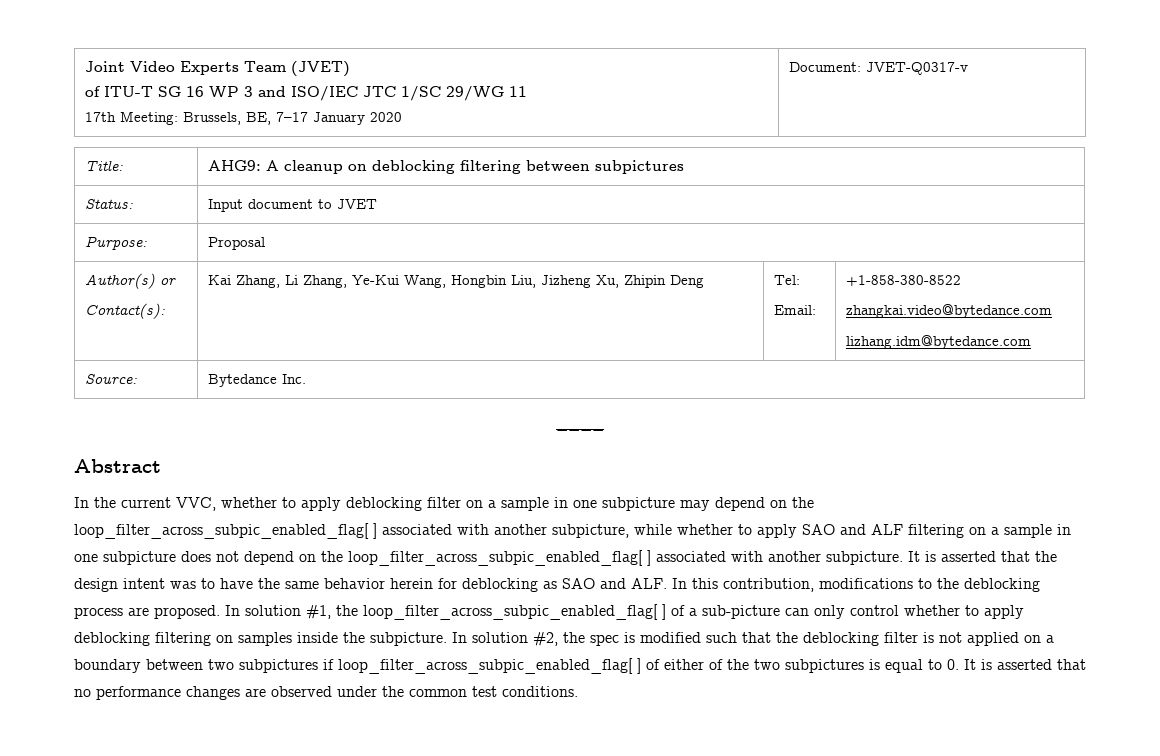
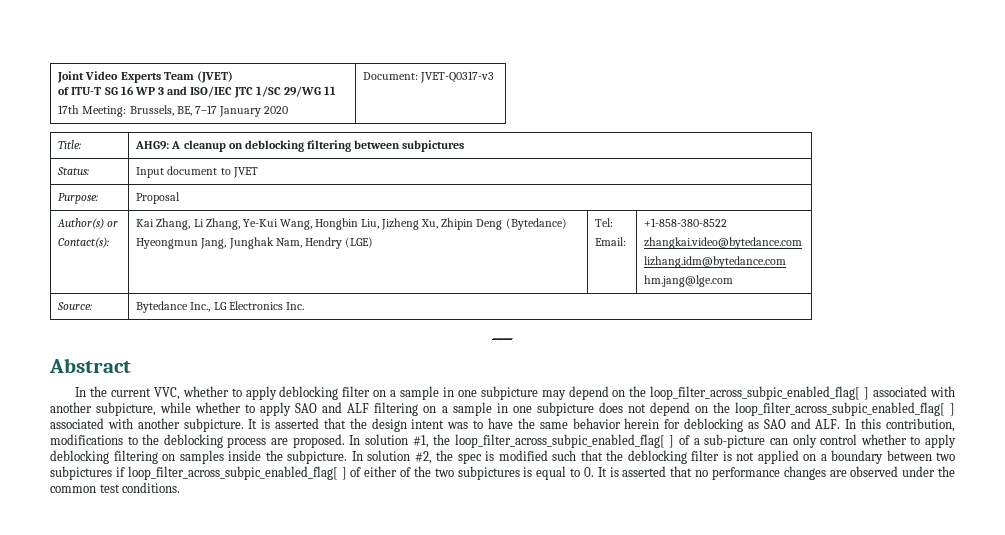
  Joint Video Experts Team (JVET)
  of ITU-T SG 16 WP 3 and ISO/IEC JTC 1/SC 29/WG 11
- 17th Meeting: Brussels, BE, 7–17 January 2020 | Document: JVET-Q0317-v
+ 17th Meeting: Brussels, BE, 7–17 January 2020 | Document: JVET-Q0317-v3
  Author(s) or
- Contact(s): | Kai Zhang, Li Zhang, Ye-Kui Wang, Hongbin Liu, Jizheng Xu, Zhipin Deng | Tel:
+ Contact(s): | Kai Zhang, Li Zhang, Ye-Kui Wang, Hongbin Liu, Jizheng Xu, Zhipin Deng (Bytedance)
+ Hyeongmun Jang, Junghak Nam, Hendry (LGE) | Tel:
  Email: | +1-858-380-8522
  zhangkai.video@bytedance.com
  lizhang.idm@bytedance.com
+ hm.jang@lge.com
- Source: | Bytedance Inc.
+ Source: | Bytedance Inc., LG Electronics Inc.

